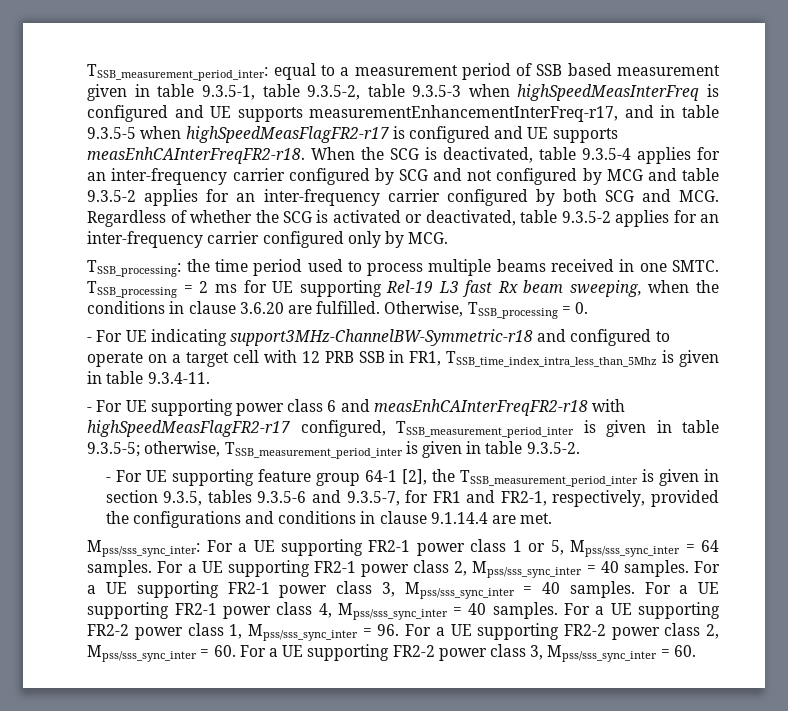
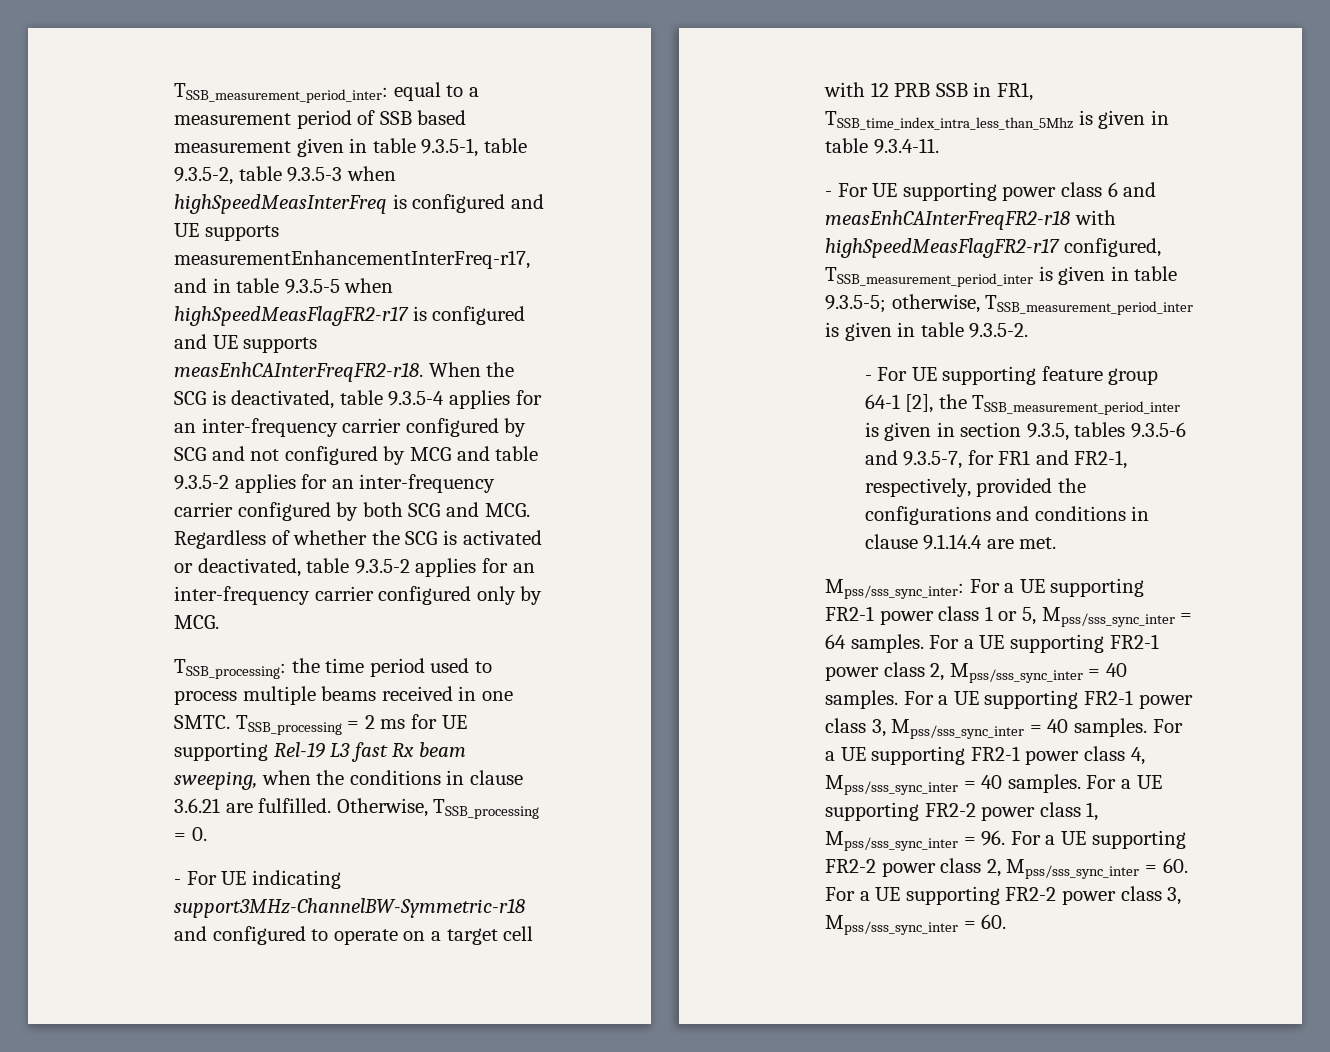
- TSSB_processing = 2 ms for UE supporting Rel-19 L3 fast Rx beam sweeping, when the conditions in clause 3.6.20 are fulfilled.
+ TSSB_processing = 2 ms for UE supporting Rel-19 L3 fast Rx beam sweeping, when the conditions in clause 3.6.21 are fulfilled.

